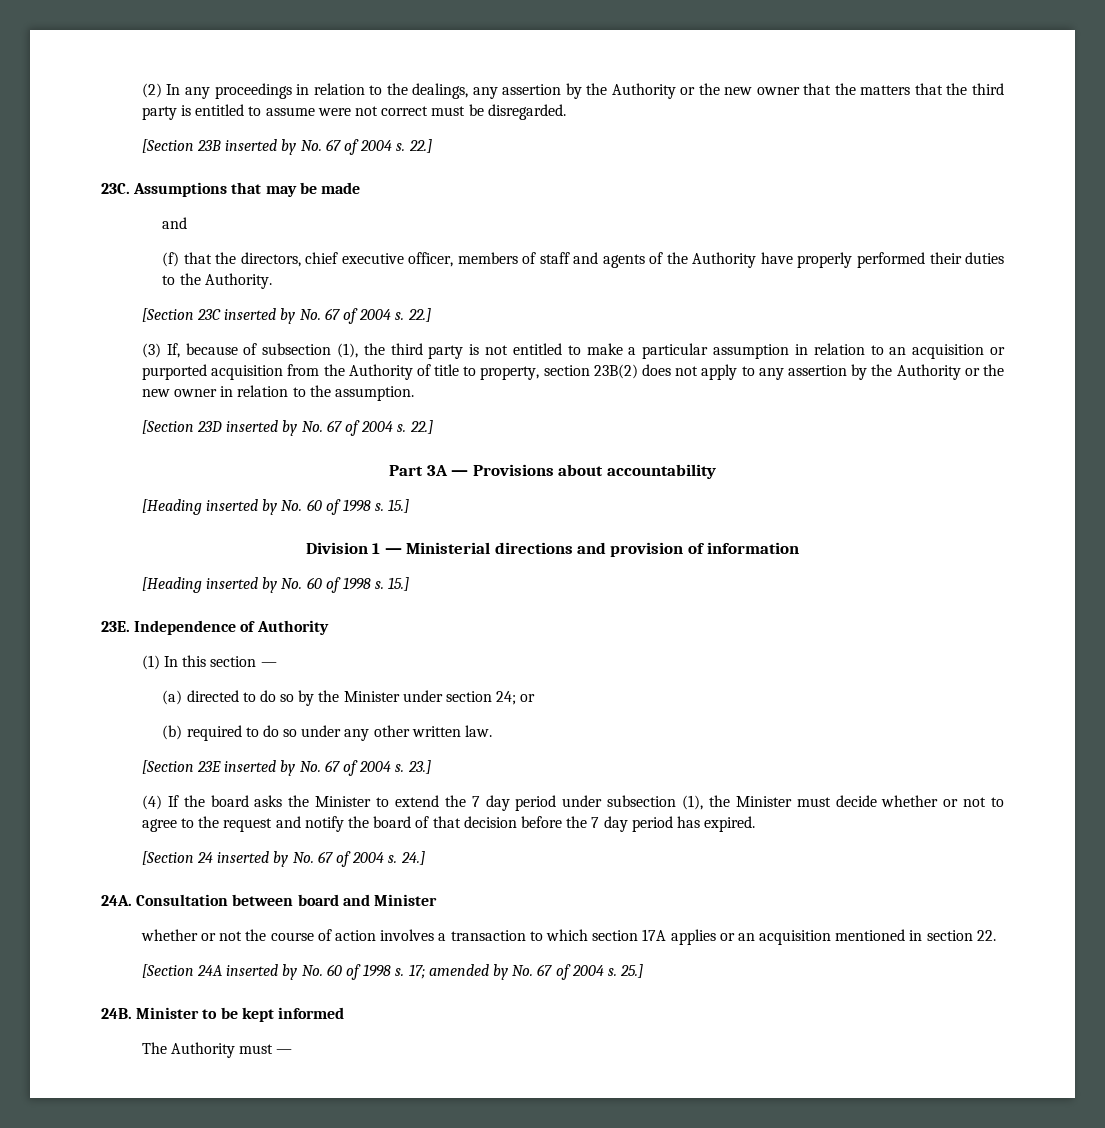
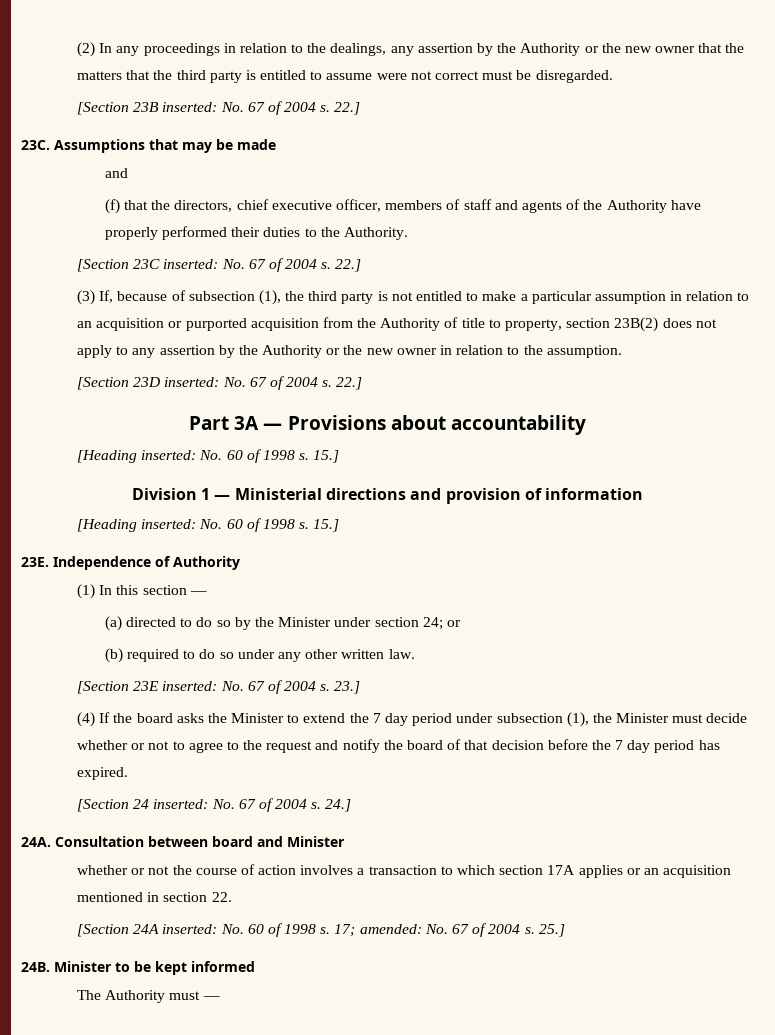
- [Section 23B inserted by No. 67 of 2004 s.
+ [Section 23B inserted: No. 67 of 2004 s.
- [Section 23C inserted by No. 67 of 2004 s.
+ [Section 23C inserted: No. 67 of 2004 s.
- [Section 23D inserted by No. 67 of 2004 s.
+ [Section 23D inserted: No. 67 of 2004 s.
  Part 3A — Provisions about accountability
- [Heading inserted by No. 60 of 1998 s.
+ [Heading inserted: No. 60 of 1998 s.
  Division 1 — Ministerial directions and provision of information
- [Heading inserted by No. 60 of 1998 s.
+ [Heading inserted: No. 60 of 1998 s.
- [Section 23E inserted by No. 67 of 2004 s.
+ [Section 23E inserted: No. 67 of 2004 s.
- [Section 24 inserted by No. 67 of 2004 s.
+ [Section 24 inserted: No. 67 of 2004 s.
- [Section 24A inserted by No. 60 of 1998 s.
+ [Section 24A inserted: No. 60 of 1998 s.
- 17; amended by No. 67 of 2004 s.
+ 17; amended: No. 67 of 2004 s.

